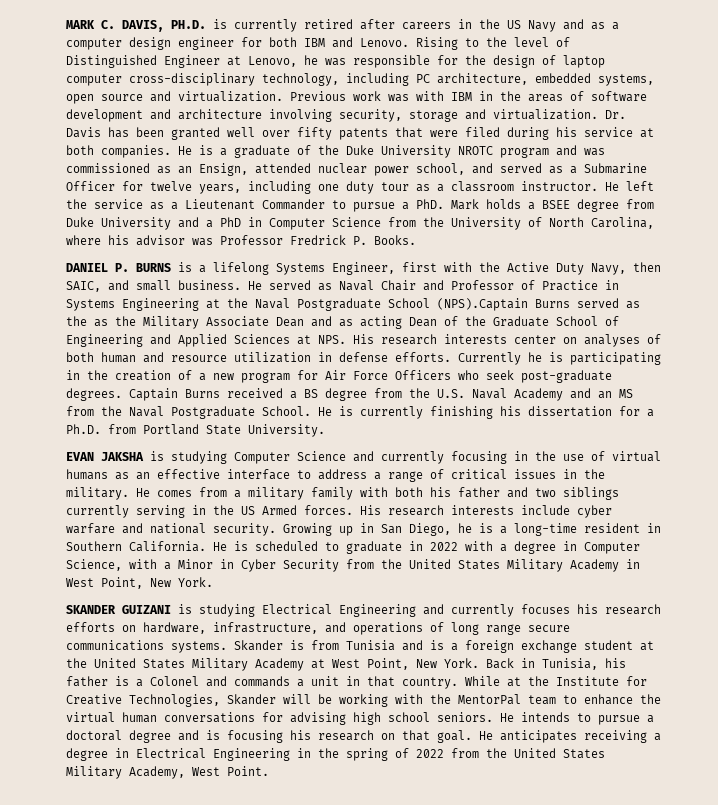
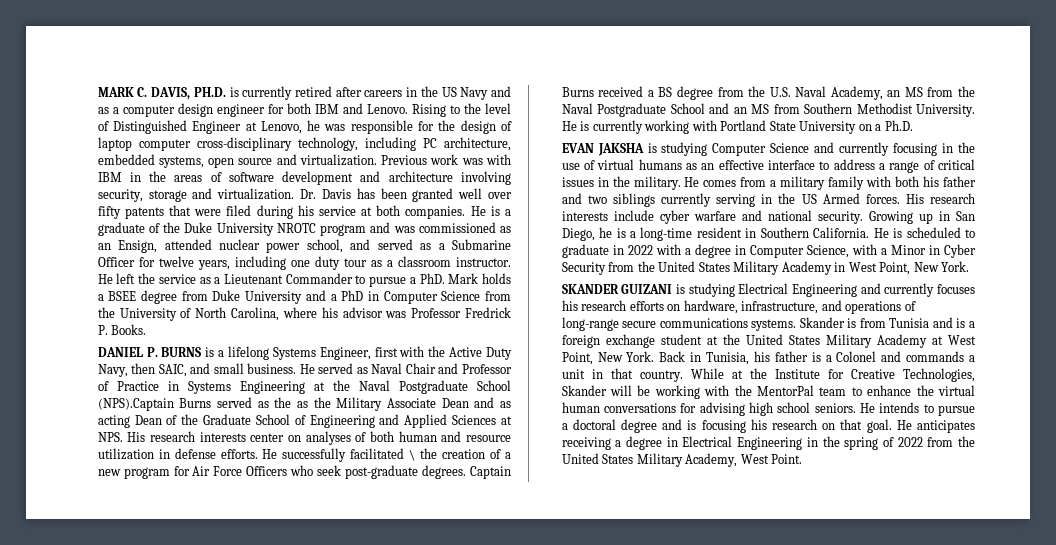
- Currently he is participating in the creation of a new program for Air Force Officers who seek post-graduate degrees.
+ He successfully facilitated \ the creation of a new program for Air Force Officers who seek post-graduate degrees.
- Captain Burns received a BS degree from the U.S. Naval Academy and an MS from the Naval Postgraduate School. He is currently finishing his dissertation for a Ph.D. from Portland State University.
+ Captain Burns received a BS degree from the U.S. Naval Academy, an MS from the Naval Postgraduate School and an MS from Southern Methodist University. He is currently working with Portland State University on a Ph.D.
- SKANDER GUIZANI is studying Electrical Engineering and currently focuses his research efforts on hardware, infrastructure, and operations of long range secure communications systems.
+ SKANDER GUIZANI is studying Electrical Engineering and currently focuses his research efforts on hardware, infrastructure, and operations of long-range secure communications systems.

